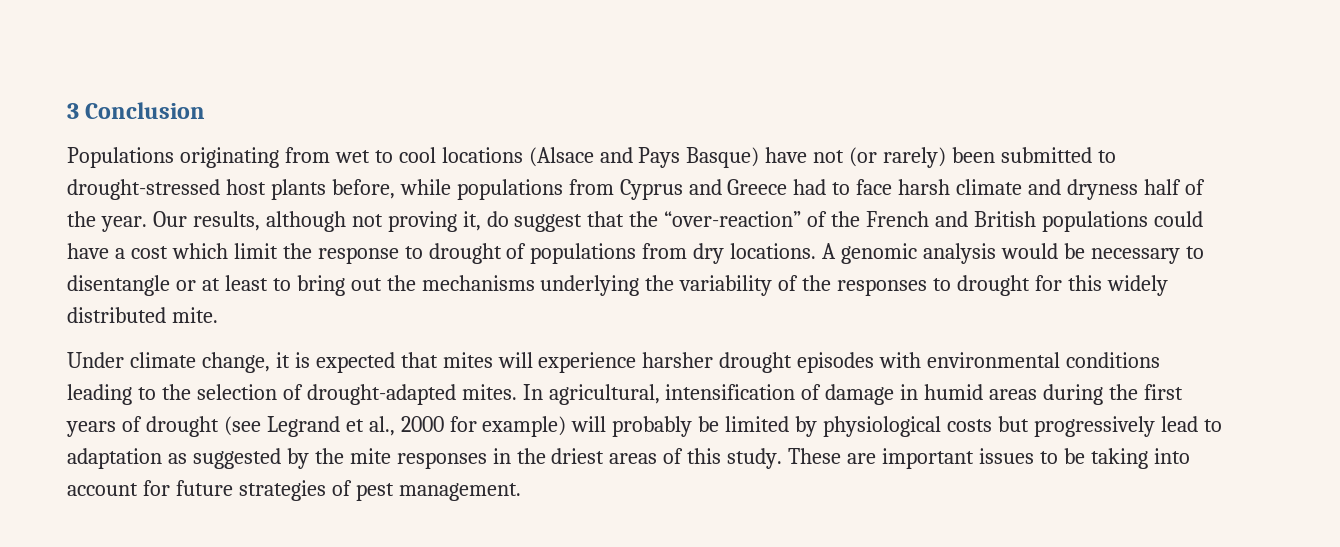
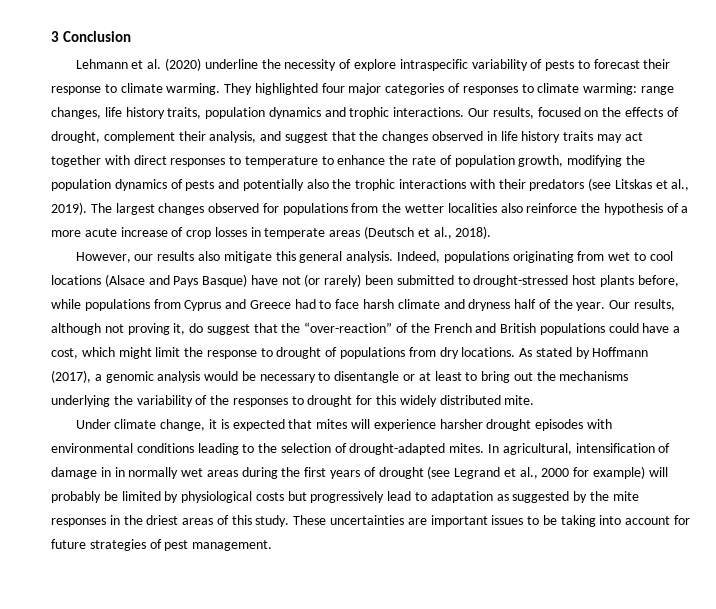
- Populations originating from wet to cool locations (Alsace and Pays Basque) have not (or rarely) been submitted to drought-stressed host plants before, while populations from Cyprus and Greece had to face harsh climate and dryness half of the year.
+ Lehmann et al. (2020) underline the necessity of explore intraspecific variability of pests to forecast their response to climate warming. They highlighted four major categories of responses to climate warming: range changes, life history traits, population dynamics and trophic interactions. Our results, focused on the effects of drought, complement their analysis, and suggest that the changes observed in life history traits may act together with direct responses to temperature to enhance the rate of population growth, modifying the population dynamics of pests and potentially also the trophic interactions with their predators (see Litskas et al., 2019). The largest changes observed for populations from the wetter localities also reinforce the hypothesis of a more acute increase of crop losses in temperate areas (Deutsch et al., 2018).
+ However, our results also mitigate this general analysis. Indeed, populations originating from wet to cool locations (Alsace and Pays Basque) have not (or rarely) been submitted to drought-stressed host plants before, while populations from Cyprus and Greece had to face harsh climate and dryness half of the year.
- Our results, although not proving it, do suggest that the “over-reaction” of the French and British populations could have a cost which limit the response to drought of populations from dry locations.
+ Our results, although not proving it, do suggest that the “over-reaction” of the French and British populations could have a cost, which might limit the response to drought of populations from dry locations.
- A genomic analysis would be necessary to disentangle or at least to bring out the mechanisms underlying the variability of the responses to drought for this widely distributed mite.
+ As stated by Hoffmann (2017), a genomic analysis would be necessary to disentangle or at least to bring out the mechanisms underlying the variability of the responses to drought for this widely distributed mite.
- In agricultural, intensification of damage in humid areas during the first years of drought (see Legrand et al., 2000 for example) will probably be limited by physiological costs but progressively lead to adaptation as suggested by the mite responses in the driest areas of this study.
+ In agricultural, intensification of damage in in normally wet areas during the first years of drought (see Legrand et al., 2000 for example) will probably be limited by physiological costs but progressively lead to adaptation as suggested by the mite responses in the driest areas of this study.
- These are important issues to be taking into account for future strategies of pest management.
+ These uncertainties are important issues to be taking into account for future strategies of pest management.

